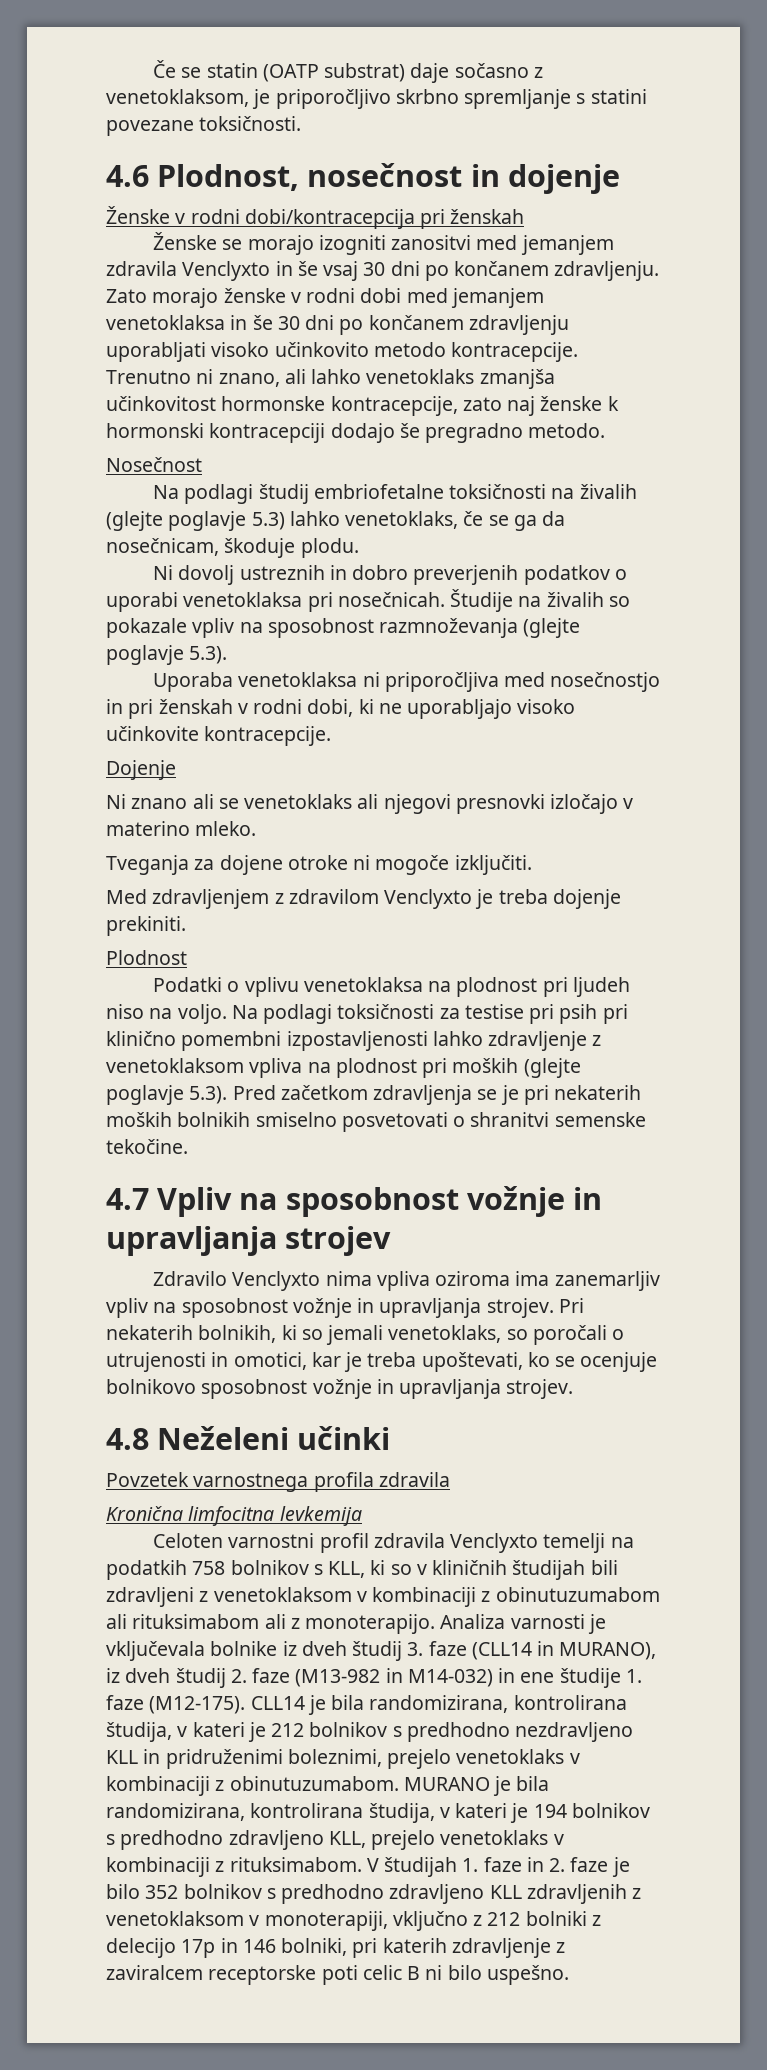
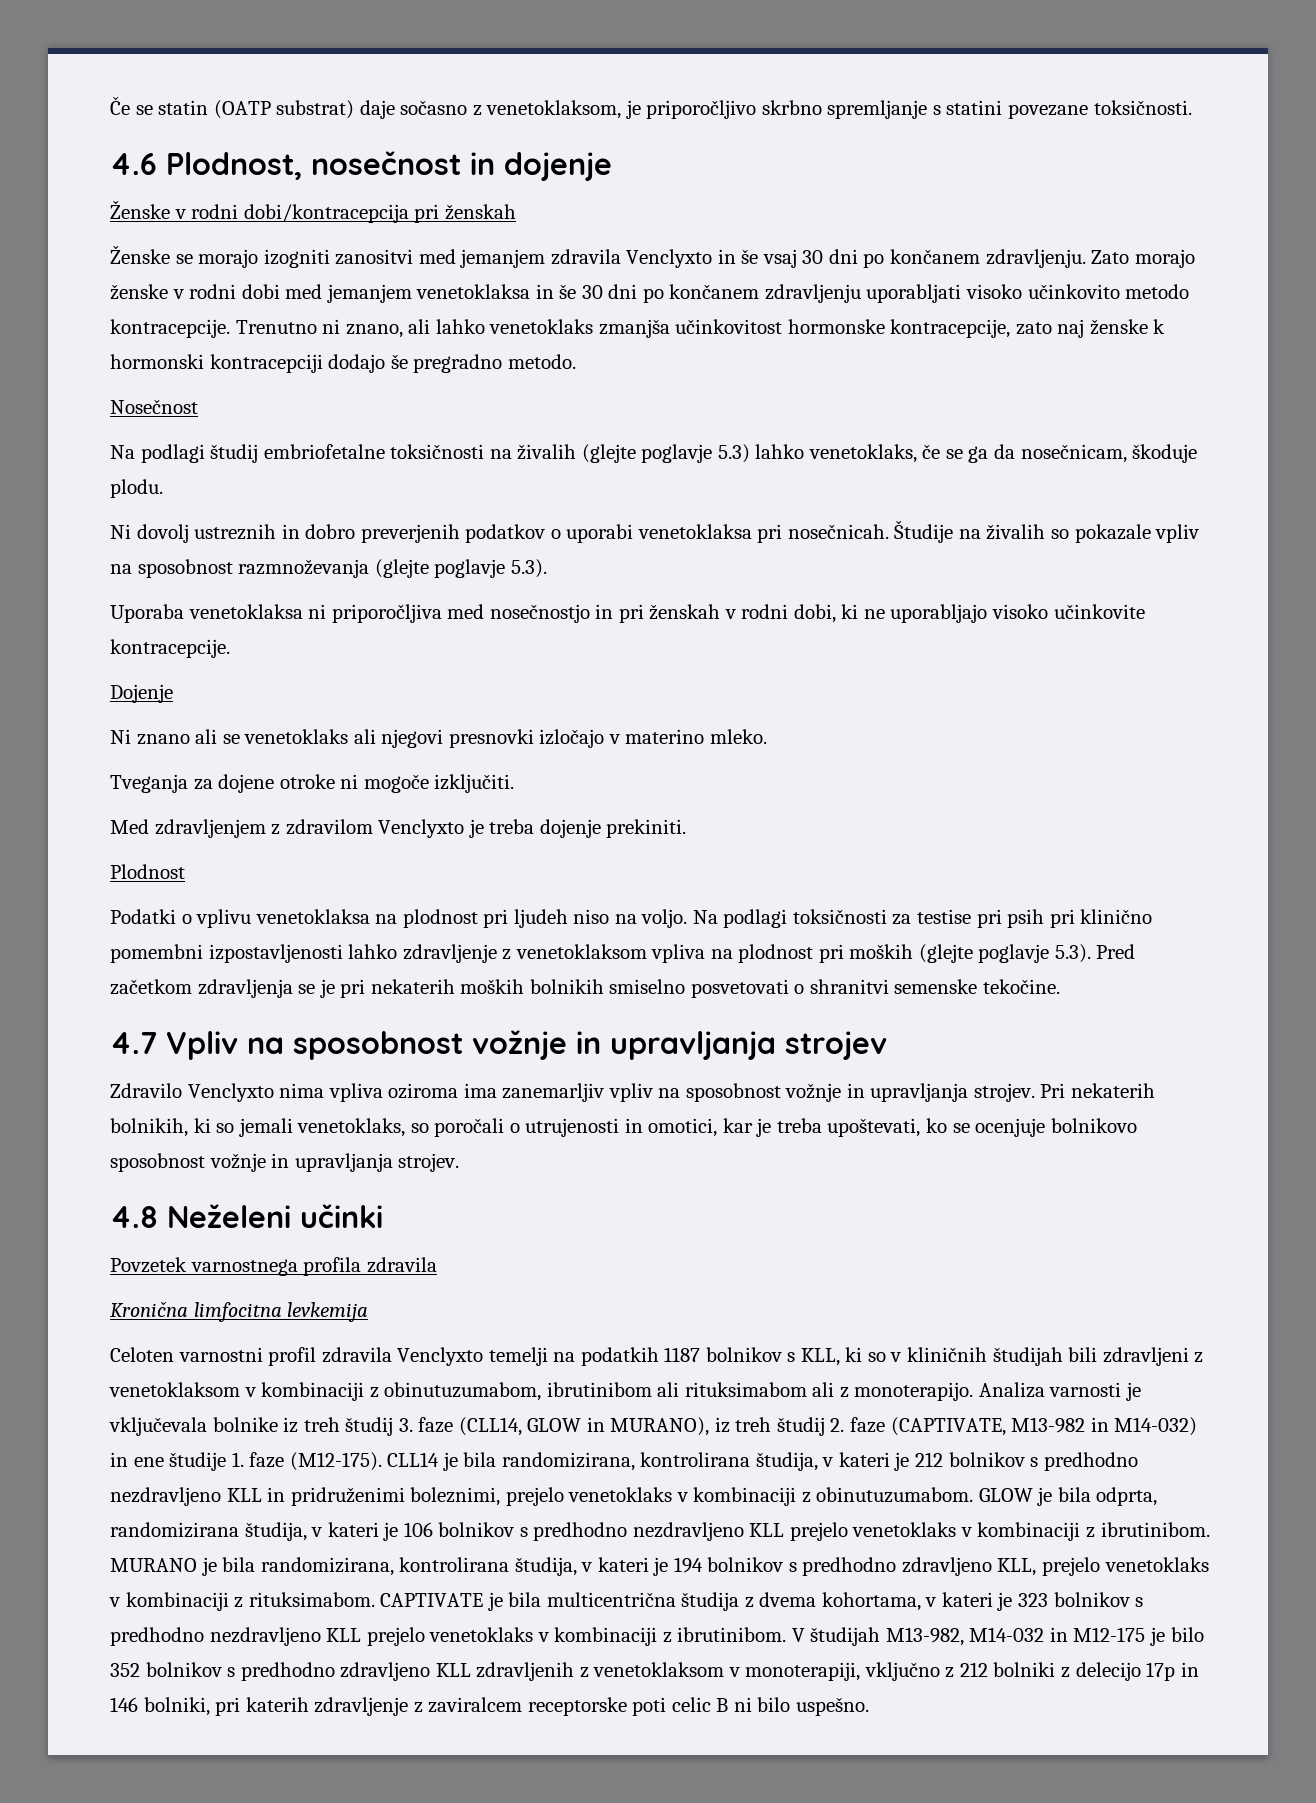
- Celoten varnostni profil zdravila Venclyxto temelji na podatkih 758 bolnikov s KLL, ki so v kliničnih študijah bili zdravljeni z venetoklaksom v kombinaciji z obinutuzumabom ali rituksimabom ali z monoterapijo.
+ Celoten varnostni profil zdravila Venclyxto temelji na podatkih 1187 bolnikov s KLL, ki so v kliničnih študijah bili zdravljeni z venetoklaksom v kombinaciji z obinutuzumabom, ibrutinibom ali rituksimabom ali z monoterapijo.
- Analiza varnosti je vključevala bolnike iz dveh študij 3. faze (CLL14 in MURANO), iz dveh študij 2. faze (M13-982 in M14-032) in ene študije 1. faze (M12-175).
+ Analiza varnosti je vključevala bolnike iz treh študij 3. faze (CLL14, GLOW in MURANO), iz treh študij 2. faze (CAPTIVATE, M13-982 in M14-032) in ene študije 1. faze (M12-175).
+ GLOW je bila odprta, randomizirana študija, v kateri je 106 bolnikov s predhodno nezdravljeno KLL prejelo venetoklaks v kombinaciji z ibrutinibom.
- V študijah 1. faze in 2. faze je bilo 352 bolnikov s predhodno zdravljeno KLL zdravljenih z venetoklaksom v monoterapiji, vključno z 212 bolniki z delecijo 17p in 146 bolniki, pri katerih zdravljenje z zaviralcem receptorske poti celic B ni bilo uspešno.
+ CAPTIVATE je bila multicentrična študija z dvema kohortama, v kateri je 323 bolnikov s predhodno nezdravljeno KLL prejelo venetoklaks v kombinaciji z ibrutinibom. V študijah M13-982, M14-032 in M12-175 je bilo 352 bolnikov s predhodno zdravljeno KLL zdravljenih z venetoklaksom v monoterapiji, vključno z 212 bolniki z delecijo 17p in 146 bolniki, pri katerih zdravljenje z zaviralcem receptorske poti celic B ni bilo uspešno.

